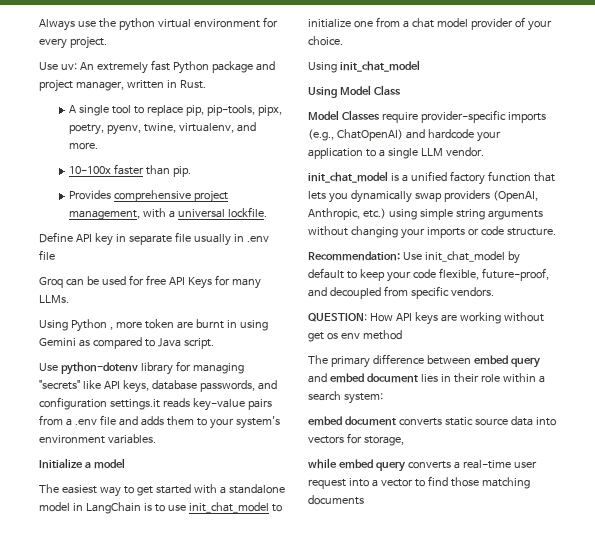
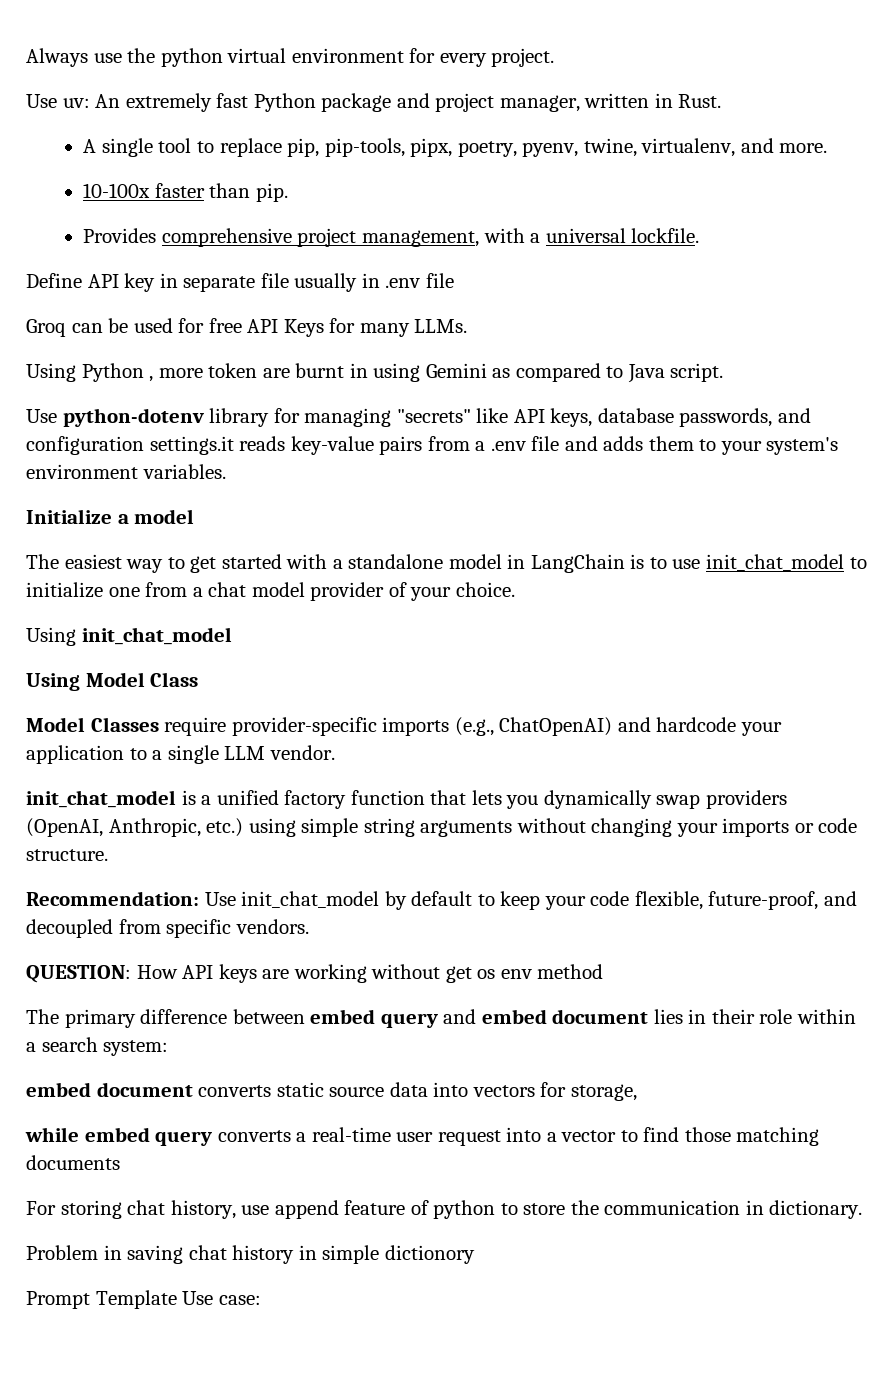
+ For storing chat history, use append feature of python to store the communication in dictionary.
+ Problem in saving chat history in simple dictionory
+ Prompt Template Use case:

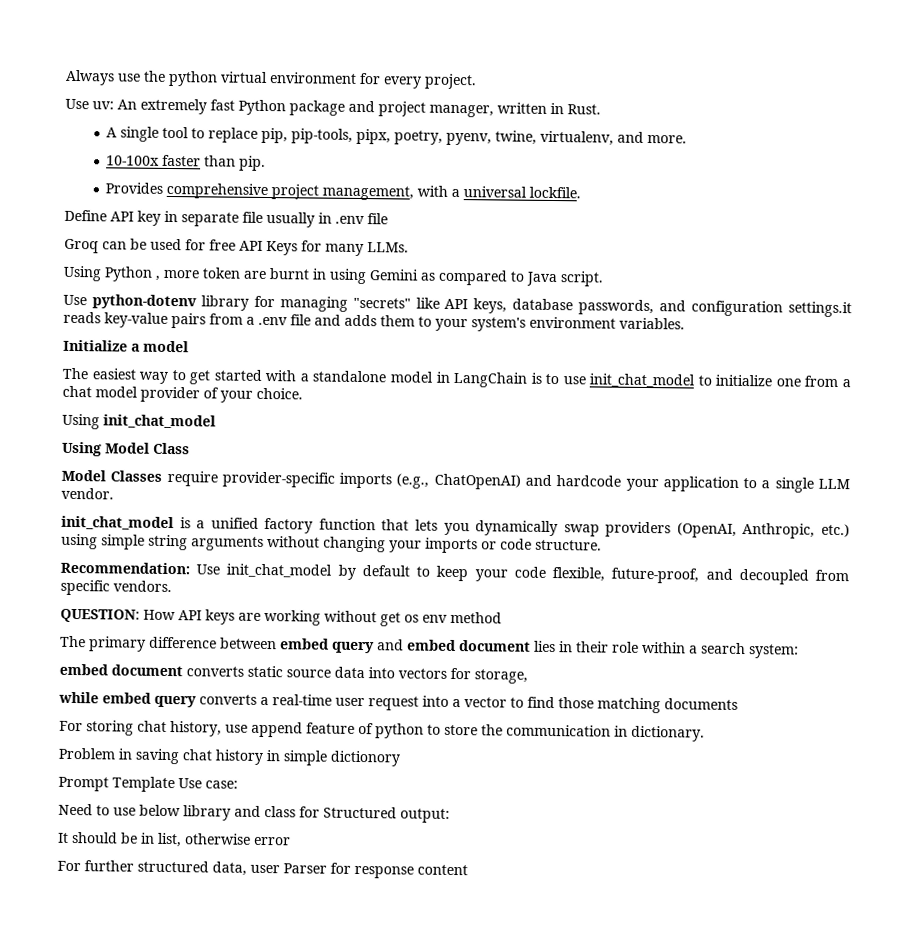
+ Need to use below library and class for Structured output:
+ It should be in list, otherwise error
+ For further structured data, user Parser for response content

